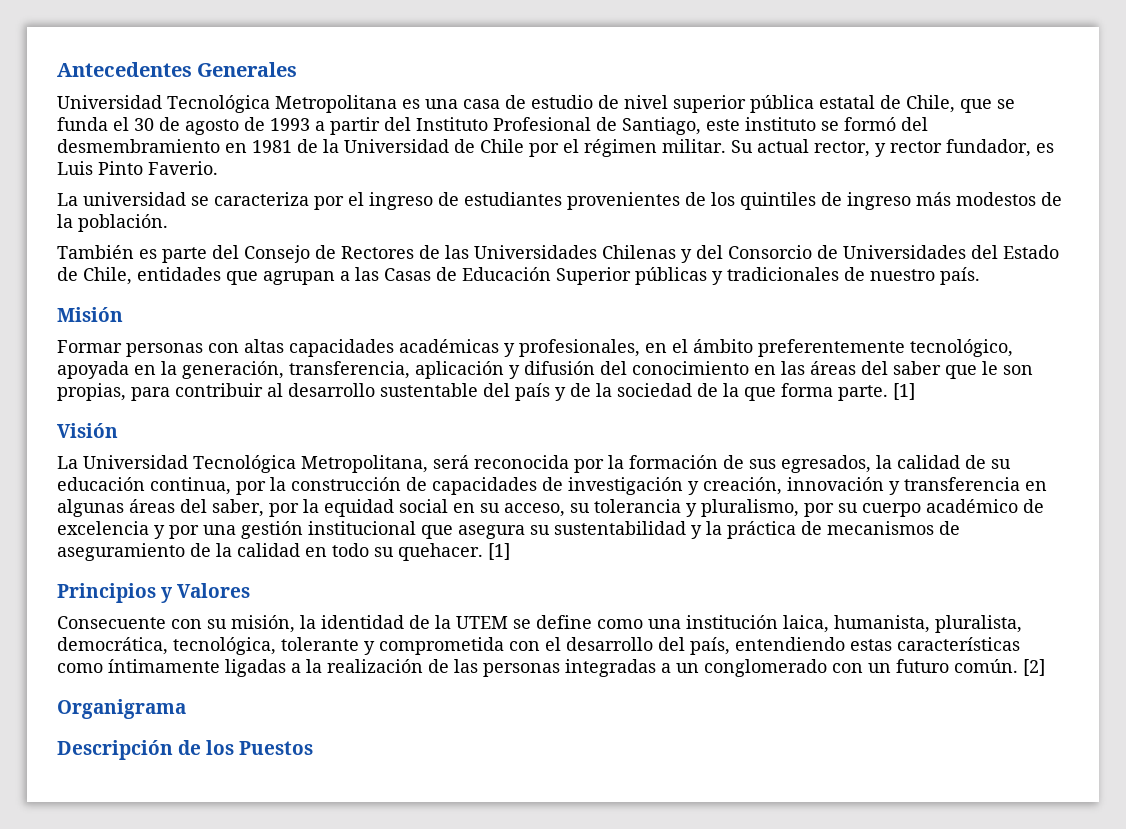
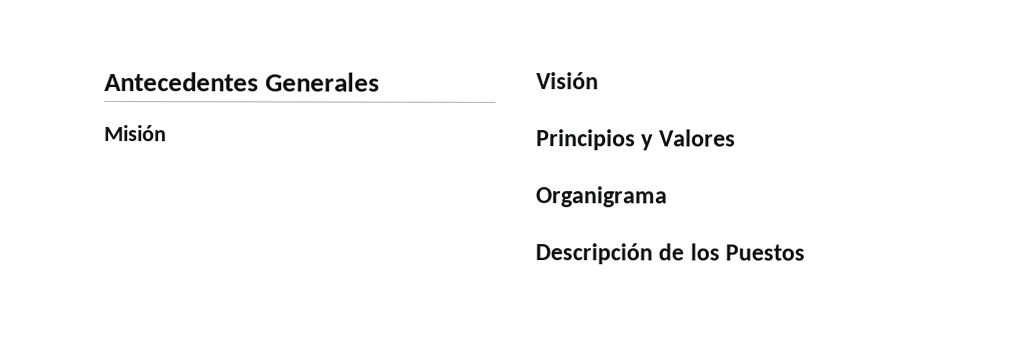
- Universidad Tecnológica Metropolitana es una casa de estudio de nivel superior pública estatal de Chile, que se funda el 30 de agosto de 1993 a partir del Instituto Profesional de Santiago, este instituto se formó del desmembramiento en 1981 de la Universidad de Chile por el régimen militar. Su actual rector, y rector fundador, es Luis Pinto Faverio.
- La universidad se caracteriza por el ingreso de estudiantes provenientes de los quintiles de ingreso más modestos de la población.
- También es parte del Consejo de Rectores de las Universidades Chilenas y del Consorcio de Universidades del Estado de Chile, entidades que agrupan a las Casas de Educación Superior públicas y tradicionales de nuestro país.
  Misión
- Formar personas con altas capacidades académicas y profesionales, en el ámbito preferentemente tecnológico, apoyada en la generación, transferencia, aplicación y difusión del conocimiento en las áreas del saber que le son propias, para contribuir al desarrollo sustentable del país y de la sociedad de la que forma parte. [1]
  Visión
- La Universidad Tecnológica Metropolitana, será reconocida por la formación de sus egresados, la calidad de su educación continua, por la construcción de capacidades de investigación y creación, innovación y transferencia en algunas áreas del saber, por la equidad social en su acceso, su tolerancia y pluralismo, por su cuerpo académico de excelencia y por una gestión institucional que asegura su sustentabilidad y la práctica de mecanismos de aseguramiento de la calidad en todo su quehacer. [1]
  Principios y Valores
- Consecuente con su misión, la identidad de la UTEM se define como una institución laica, humanista, pluralista, democrática, tecnológica, tolerante y comprometida con el desarrollo del país, entendiendo estas características como íntimamente ligadas a la realización de las personas integradas a un conglomerado con un futuro común. [2]

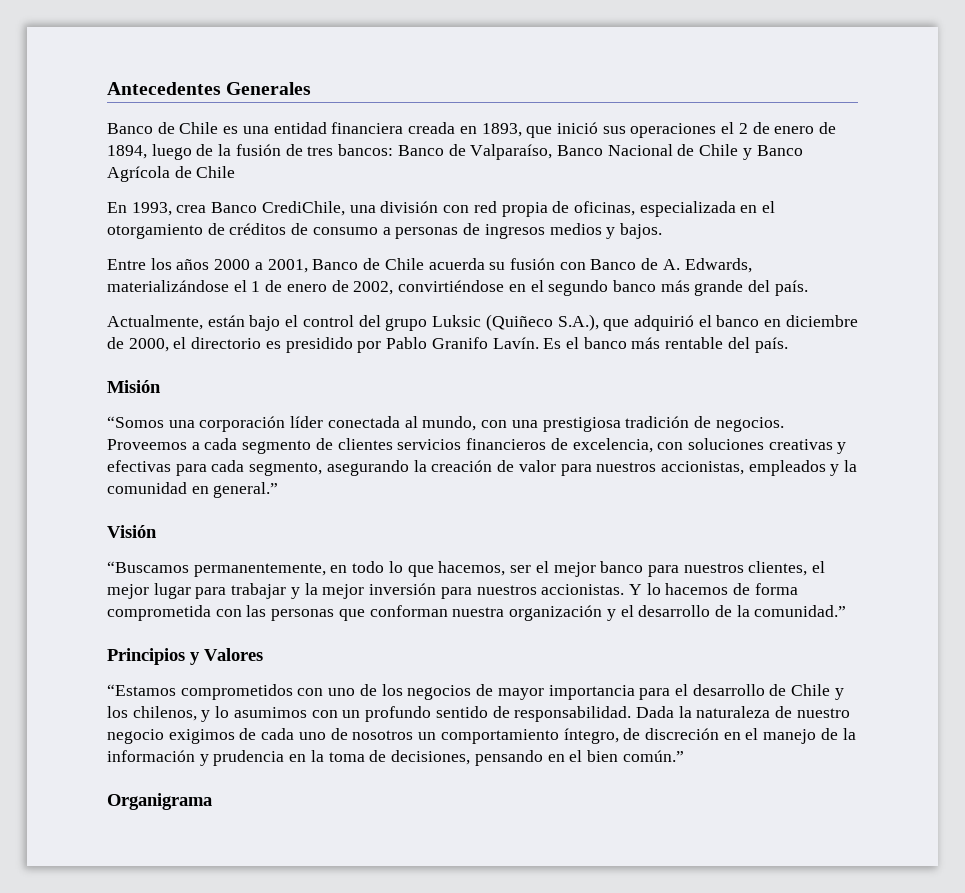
+ Banco de Chile es una entidad financiera creada en 1893, que inició sus operaciones el 2 de enero de 1894, luego de la fusión de tres bancos: Banco de Valparaíso, Banco Nacional de Chile y Banco Agrícola de Chile
+ En 1993, crea Banco CrediChile, una división con red propia de oficinas, especializada en el otorgamiento de créditos de consumo a personas de ingresos medios y bajos.
+ Entre los años 2000 a 2001, Banco de Chile acuerda su fusión con Banco de A. Edwards, materializándose el 1 de enero de 2002, convirtiéndose en el segundo banco más grande del país.
+ Actualmente, están bajo el control del grupo Luksic (Quiñeco S.A.), que adquirió el banco en diciembre de 2000, el directorio es presidido por Pablo Granifo Lavín. Es el banco más rentable del país.
  Misión
+ “Somos una corporación líder conectada al mundo, con una prestigiosa tradición de negocios. Proveemos a cada segmento de clientes servicios financieros de excelencia, con soluciones creativas y efectivas para cada segmento, asegurando la creación de valor para nuestros accionistas, empleados y la comunidad en general.”
  Visión
+ “Buscamos permanentemente, en todo lo que hacemos, ser el mejor banco para nuestros clientes, el mejor lugar para trabajar y la mejor inversión para nuestros accionistas. Y lo hacemos de forma comprometida con las personas que conforman nuestra organización y el desarrollo de la comunidad.”
  Principios y Valores
+ “Estamos comprometidos con uno de los negocios de mayor importancia para el desarrollo de Chile y los chilenos, y lo asumimos con un profundo sentido de responsabilidad. Dada la naturaleza de nuestro negocio exigimos de cada uno de nosotros un comportamiento íntegro, de discreción en el manejo de la información y prudencia en la toma de decisiones, pensando en el bien común.”
  Organigrama
- Descripción de los Puestos

